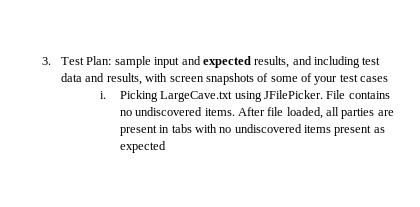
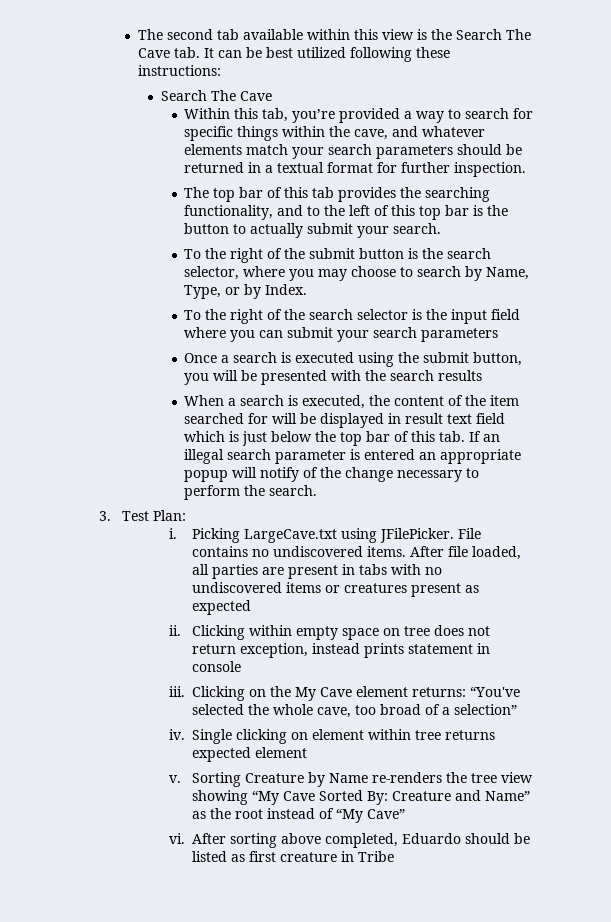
- 3. Test Plan: sample input and expected results, and including test data and results, with screen snapshots of some of your test cases
+ The second tab available within this view is the Search The Cave tab. It can be best utilized following these instructions:
+ Search The Cave
+ Within this tab, you’re provided a way to search for specific things within the cave, and whatever elements match your search parameters should be returned in a textual format for further inspection.
+ The top bar of this tab provides the searching functionality, and to the left of this top bar is the button to actually submit your search.
+ To the right of the submit button is the search selector, where you may choose to search by Name, Type, or by Index.
+ To the right of the search selector is the input field where you can submit your search parameters
+ Once a search is executed using the submit button, you will be presented with the search results
+ When a search is executed, the content of the item searched for will be displayed in result text field which is just below the top bar of this tab. If an illegal search parameter is entered an appropriate popup will notify of the change necessary to perform the search.
+ 3. Test Plan:
- After file loaded, all parties are present in tabs with no undiscovered items present as expected
+ After file loaded, all parties are present in tabs with no undiscovered items or creatures present as expected
+ ii. Clicking within empty space on tree does not return exception, instead prints statement in console
+ iii. Clicking on the My Cave element returns: “You've selected the whole cave, too broad of a selection”
+ iv. Single clicking on element within tree returns expected element
+ v. Sorting Creature by Name re-renders the tree view showing “My Cave Sorted By: Creature and Name” as the root instead of “My Cave”
+ vi. After sorting above completed, Eduardo should be listed as first creature in Tribe

